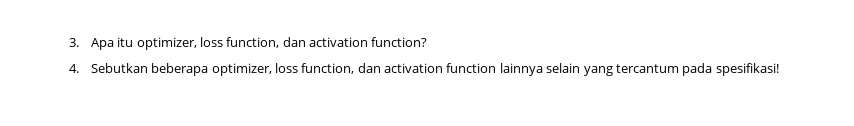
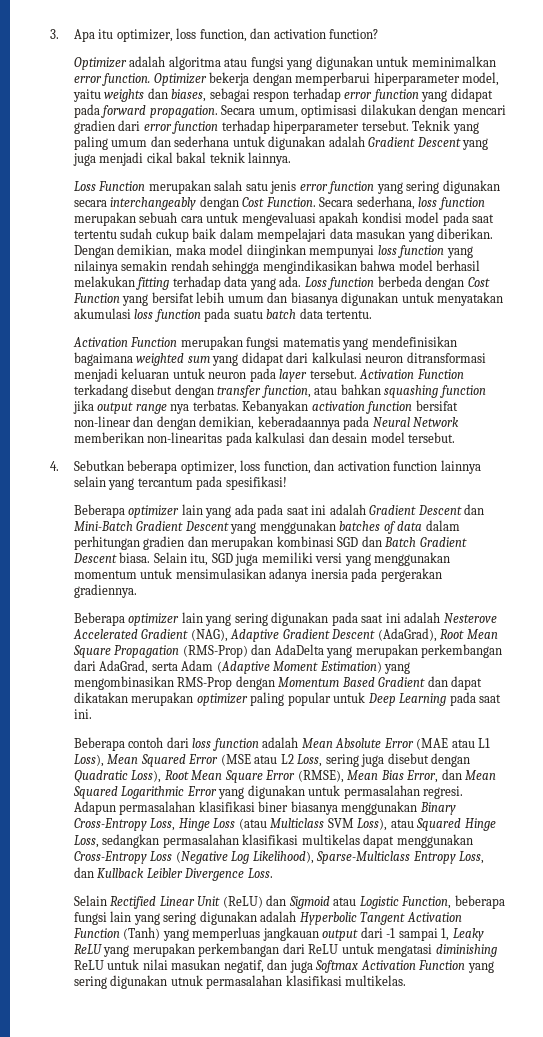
+ Optimizer adalah algoritma atau fungsi yang digunakan untuk meminimalkan error function. Optimizer bekerja dengan memperbarui hiperparameter model, yaitu weights dan biases, sebagai respon terhadap error function yang didapat pada forward propagation. Secara umum, optimisasi dilakukan dengan mencari gradien dari error function terhadap hiperparameter tersebut. Teknik yang paling umum dan sederhana untuk digunakan adalah Gradient Descent yang juga menjadi cikal bakal teknik lainnya.
+ Loss Function merupakan salah satu jenis error function yang sering digunakan secara interchangeably dengan Cost Function. Secara sederhana, loss function merupakan sebuah cara untuk mengevaluasi apakah kondisi model pada saat tertentu sudah cukup baik dalam mempelajari data masukan yang diberikan. Dengan demikian, maka model diinginkan mempunyai loss function yang nilainya semakin rendah sehingga mengindikasikan bahwa model berhasil melakukan fitting terhadap data yang ada. Loss function berbeda dengan Cost Function yang bersifat lebih umum dan biasanya digunakan untuk menyatakan akumulasi loss function pada suatu batch data tertentu.
+ Activation Function merupakan fungsi matematis yang mendefinisikan bagaimana weighted sum yang didapat dari kalkulasi neuron ditransformasi menjadi keluaran untuk neuron pada layer tersebut. Activation Function terkadang disebut dengan transfer function, atau bahkan squashing function jika output range nya terbatas. Kebanyakan activation function bersifat non-linear dan dengan demikian, keberadaannya pada Neural Network memberikan non-linearitas pada kalkulasi dan desain model tersebut.
+ Beberapa optimizer lain yang ada pada saat ini adalah Gradient Descent dan Mini-Batch Gradient Descent yang menggunakan batches of data dalam perhitungan gradien dan merupakan kombinasi SGD dan Batch Gradient Descent biasa. Selain itu, SGD juga memiliki versi yang menggunakan momentum untuk mensimulasikan adanya inersia pada pergerakan gradiennya.
+ Beberapa optimizer lain yang sering digunakan pada saat ini adalah Nesterove Accelerated Gradient (NAG), Adaptive Gradient Descent (AdaGrad), Root Mean Square Propagation (RMS-Prop) dan AdaDelta yang merupakan perkembangan dari AdaGrad, serta Adam (Adaptive Moment Estimation) yang mengombinasikan RMS-Prop dengan Momentum Based Gradient dan dapat dikatakan merupakan optimizer paling popular untuk Deep Learning pada saat ini.
+ Beberapa contoh dari loss function adalah Mean Absolute Error (MAE atau L1 Loss), Mean Squared Error (MSE atau L2 Loss, sering juga disebut dengan Quadratic Loss), Root Mean Square Error (RMSE), Mean Bias Error, dan Mean Squared Logarithmic Error yang digunakan untuk permasalahan regresi. Adapun permasalahan klasifikasi biner biasanya menggunakan Binary Cross-Entropy Loss, Hinge Loss (atau Multiclass SVM Loss), atau Squared Hinge Loss, sedangkan permasalahan klasifikasi multikelas dapat menggunakan Cross-Entropy Loss (Negative Log Likelihood), Sparse-Multiclass Entropy Loss, dan Kullback Leibler Divergence Loss.
+ Selain Rectified Linear Unit (ReLU) dan Sigmoid atau Logistic Function, beberapa fungsi lain yang sering digunakan adalah Hyperbolic Tangent Activation Function (Tanh) yang memperluas jangkauan output dari -1 sampai 1, Leaky ReLU yang merupakan perkembangan dari ReLU untuk mengatasi diminishing ReLU untuk nilai masukan negatif, dan juga Softmax Activation Function yang sering digunakan utnuk permasalahan klasifikasi multikelas.

